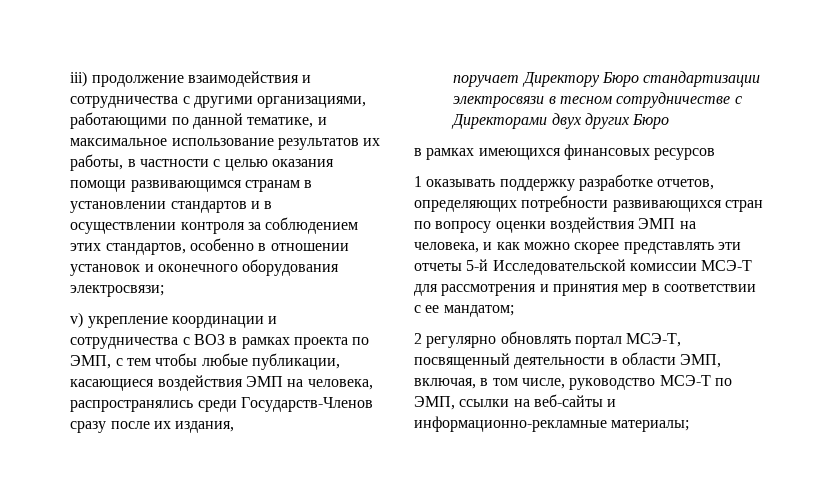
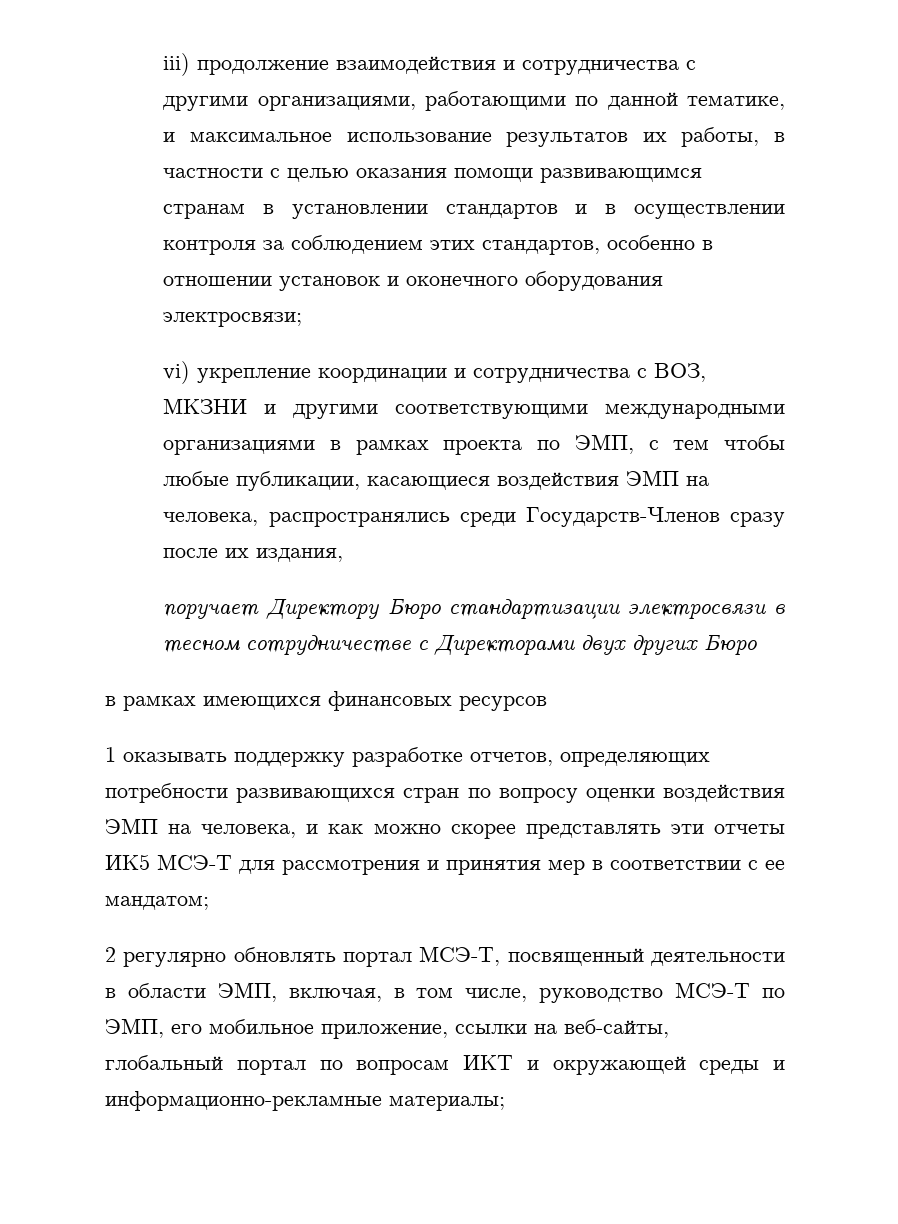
- v) укрепление координации и сотрудничества с ВОЗ в рамках проекта по ЭМП, с тем чтобы любые публикации, касающиеся воздействия ЭМП на человека, распространялись среди Государств-Членов сразу после их издания,
+ vi) укрепление координации и сотрудничества с ВОЗ, МКЗНИ и другими соответствующими международными организациями в рамках проекта по ЭМП, с тем чтобы любые публикации, касающиеся воздействия ЭМП на человека, распространялись среди Государств-Членов сразу после их издания,
- 1 оказывать поддержку разработке отчетов, определяющих потребности развивающихся стран по вопросу оценки воздействия ЭМП на человека, и как можно скорее представлять эти отчеты 5-й Исследовательской комиссии МСЭ-Т для рассмотрения и принятия мер в соответствии с ее мандатом;
+ 1 оказывать поддержку разработке отчетов, определяющих потребности развивающихся стран по вопросу оценки воздействия ЭМП на человека, и как можно скорее представлять эти отчеты ИК5 МСЭ-Т для рассмотрения и принятия мер в соответствии с ее мандатом;
- 2 регулярно обновлять портал МСЭ-Т, посвященный деятельности в области ЭМП, включая, в том числе, руководство МСЭ-Т по ЭМП, ссылки на веб-сайты и информационно-рекламные материалы;
+ 2 регулярно обновлять портал МСЭ-Т, посвященный деятельности в области ЭМП, включая, в том числе, руководство МСЭ-Т по ЭМП, его мобильное приложение, ссылки на веб-сайты, глобальный портал по вопросам ИКТ и окружающей среды и информационно-рекламные материалы;

